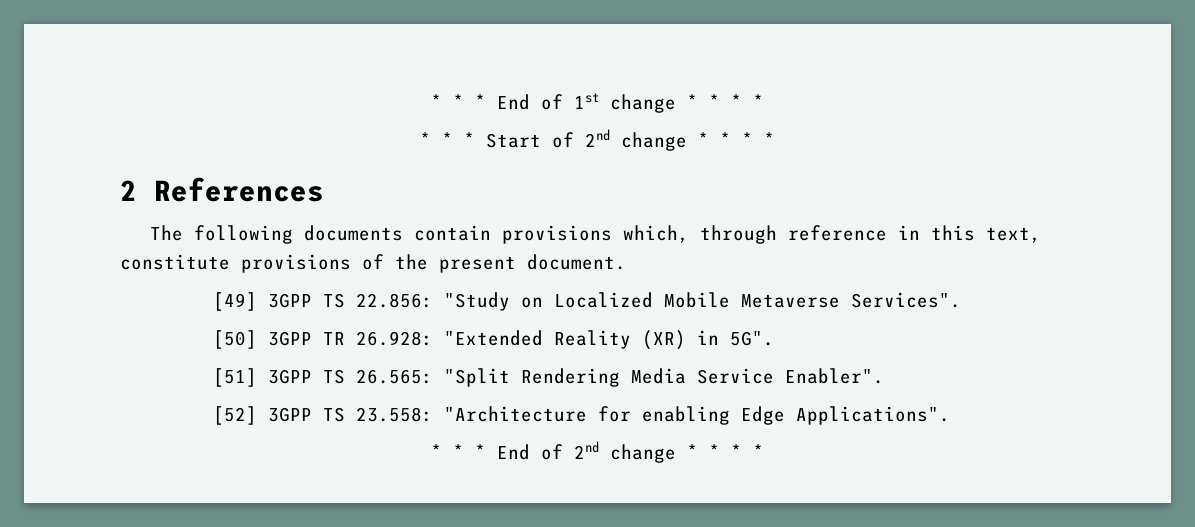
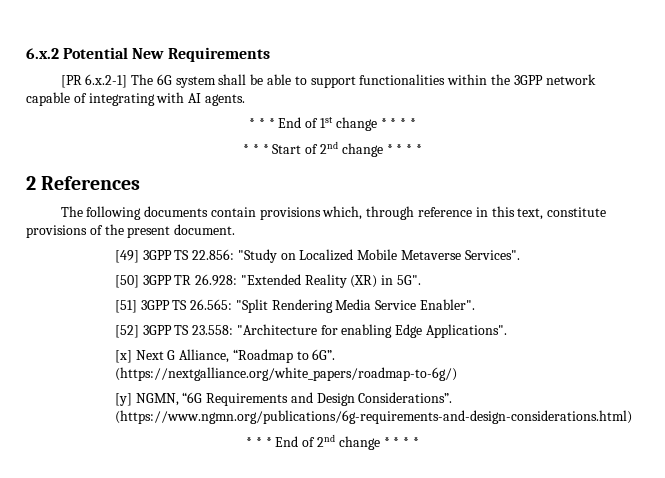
+ 6.x.2 Potential New Requirements
+ [PR 6.x.2-1] The 6G system shall be able to support functionalities within the 3GPP network capable of integrating with AI agents.
+ [x] Next G Alliance, “Roadmap to 6G”. (https://nextgalliance.org/white_papers/roadmap-to-6g/)
+ [y] NGMN, “6G Requirements and Design Considerations”. (https://www.ngmn.org/publications/6g-requirements-and-design-considerations.html)

